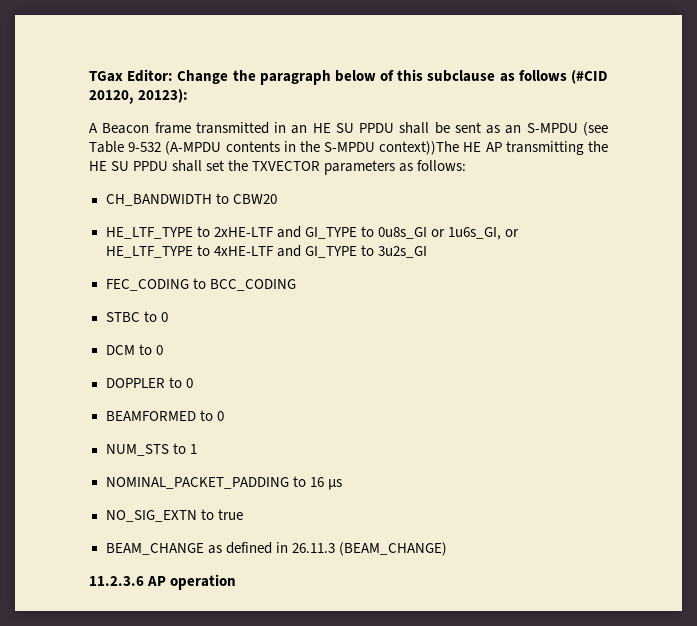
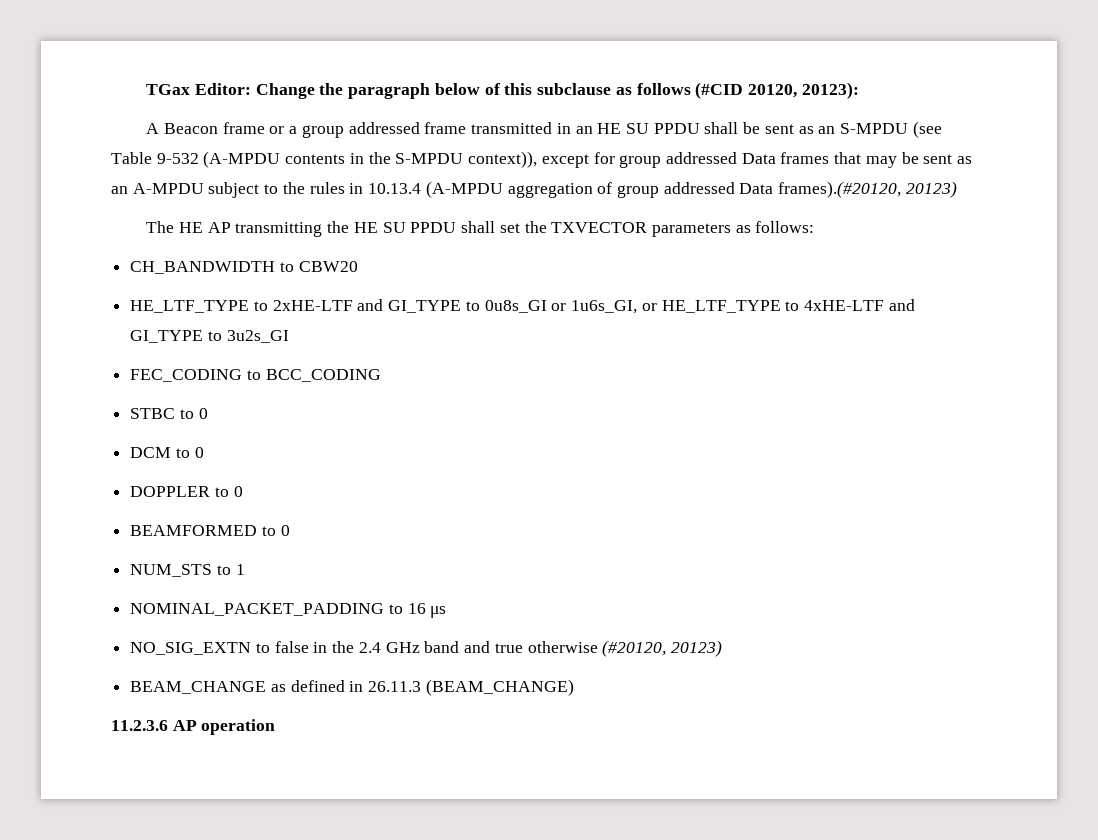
- A Beacon frame transmitted in an HE SU PPDU shall be sent as an S-MPDU (see Table 9-532 (A-MPDU contents in the S-MPDU context))The HE AP transmitting the HE SU PPDU shall set the TXVECTOR parameters as follows:
+ A Beacon frame or a group addressed frame transmitted in an HE SU PPDU shall be sent as an S-MPDU (see Table 9-532 (A-MPDU contents in the S-MPDU context)), except for group addressed Data frames that may be sent as an A-MPDU subject to the rules in 10.13.4 (A-MPDU aggregation of group addressed Data frames).(#20120, 20123)
+ The HE AP transmitting the HE SU PPDU shall set the TXVECTOR parameters as follows:
- NO_SIG_EXTN to true
+ NO_SIG_EXTN to false in the 2.4 GHz band and true otherwise (#20120, 20123)

